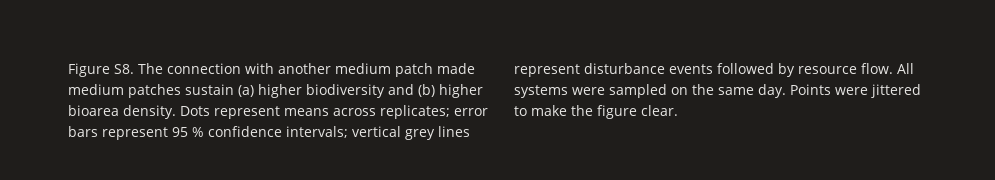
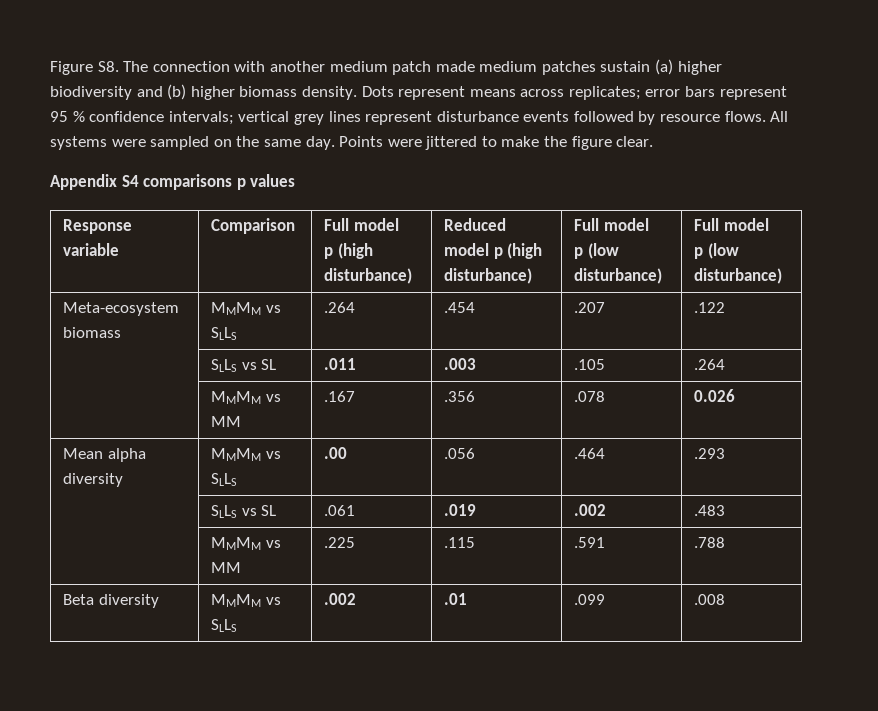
- Figure S8. The connection with another medium patch made medium patches sustain (a) higher biodiversity and (b) higher bioarea density.
+ Figure S8. The connection with another medium patch made medium patches sustain (a) higher biodiversity and (b) higher biomass density.
- Dots represent means across replicates; error bars represent 95 % confidence intervals; vertical grey lines represent disturbance events followed by resource flow.
+ Dots represent means across replicates; error bars represent 95 % confidence intervals; vertical grey lines represent disturbance events followed by resource flows.
+ Appendix S4 comparisons p values
+ Response variable | Comparison | Full model
+ p (high disturbance) | Reduced model p (high disturbance) | Full model
+ p (low disturbance) | Full model
+ p (low disturbance)
+ Meta-ecosystem biomass | MMMM vs SLLS | .264 | .454 | .207 | .122
+ | SLLS vs SL | .011 | .003 | .105 | .264
+ | MMMM vs MM | .167 | .356 | .078 | 0.026
+ Mean alpha diversity | MMMM vs SLLS | .00 | .056 | .464 | .293
+ | SLLS vs SL | .061 | .019 | .002 | .483
+ | MMMM vs MM | .225 | .115 | .591 | .788
+ Beta diversity | MMMM vs SLLS | .002 | .01 | .099 | .008

